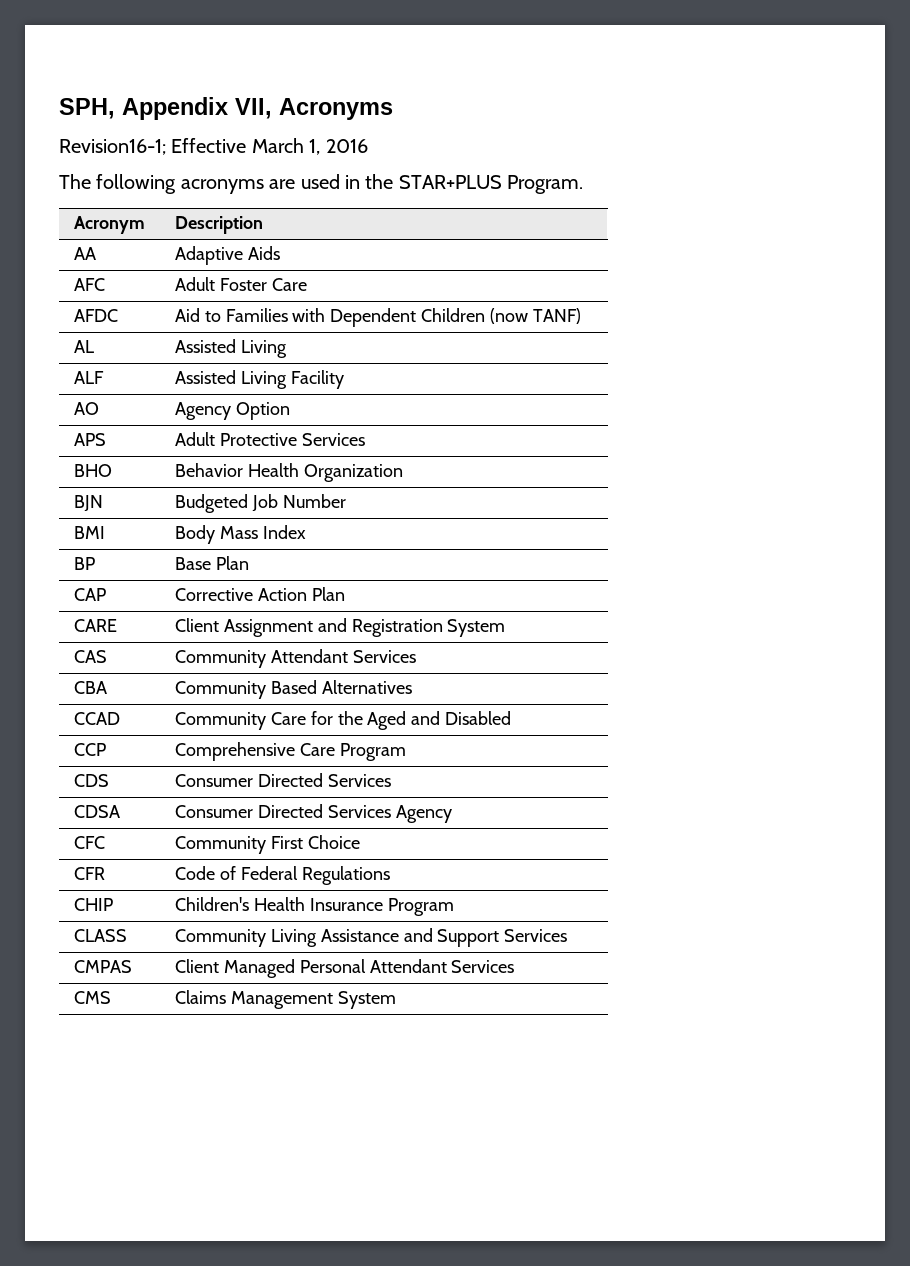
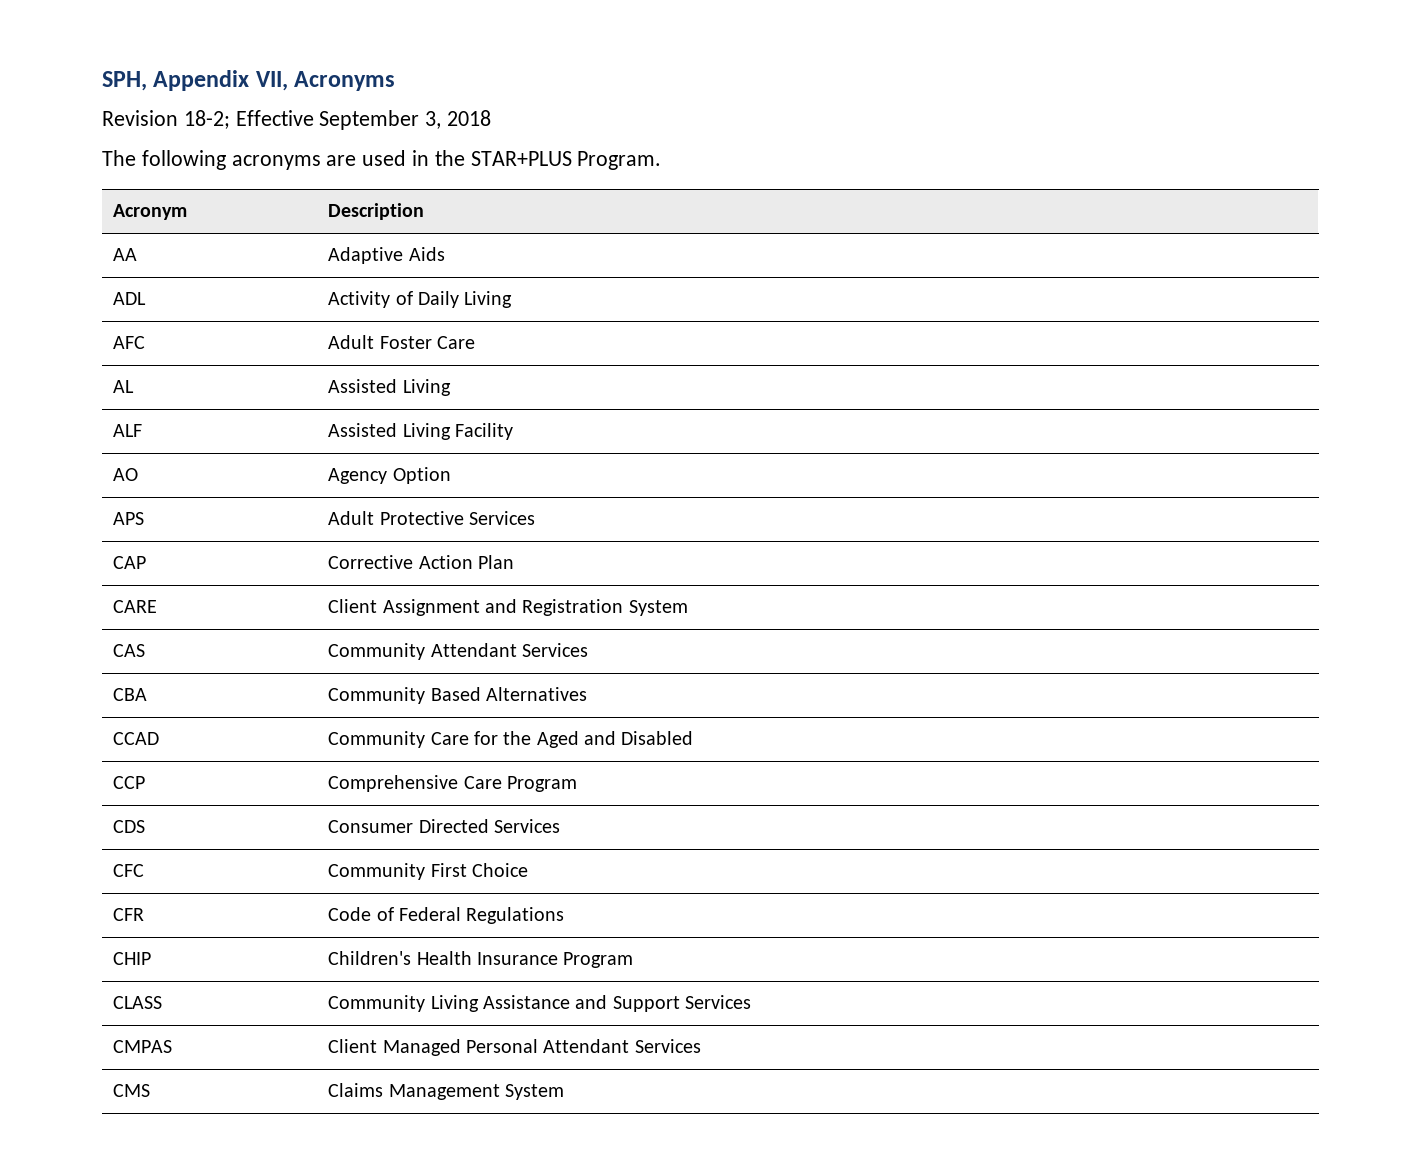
- Revision16-1; Effective March 1, 2016
+ Revision 18-2; Effective September 3, 2018
+ ADL | Activity of Daily Living
- AFDC | Aid to Families with Dependent Children (now TANF)
- BHO | Behavior Health Organization
- BJN | Budgeted Job Number
- BMI | Body Mass Index
- BP | Base Plan
- CDSA | Consumer Directed Services Agency

